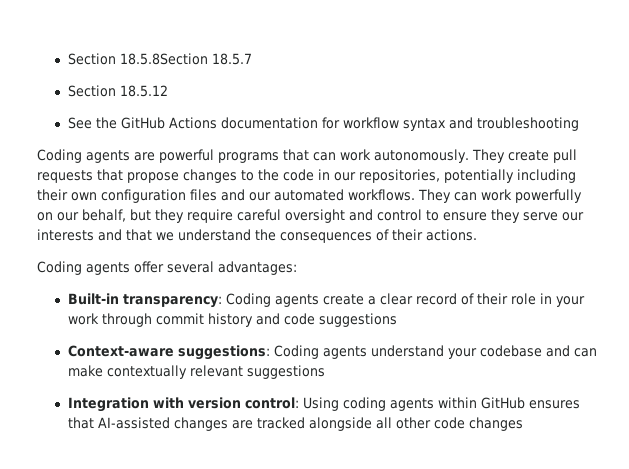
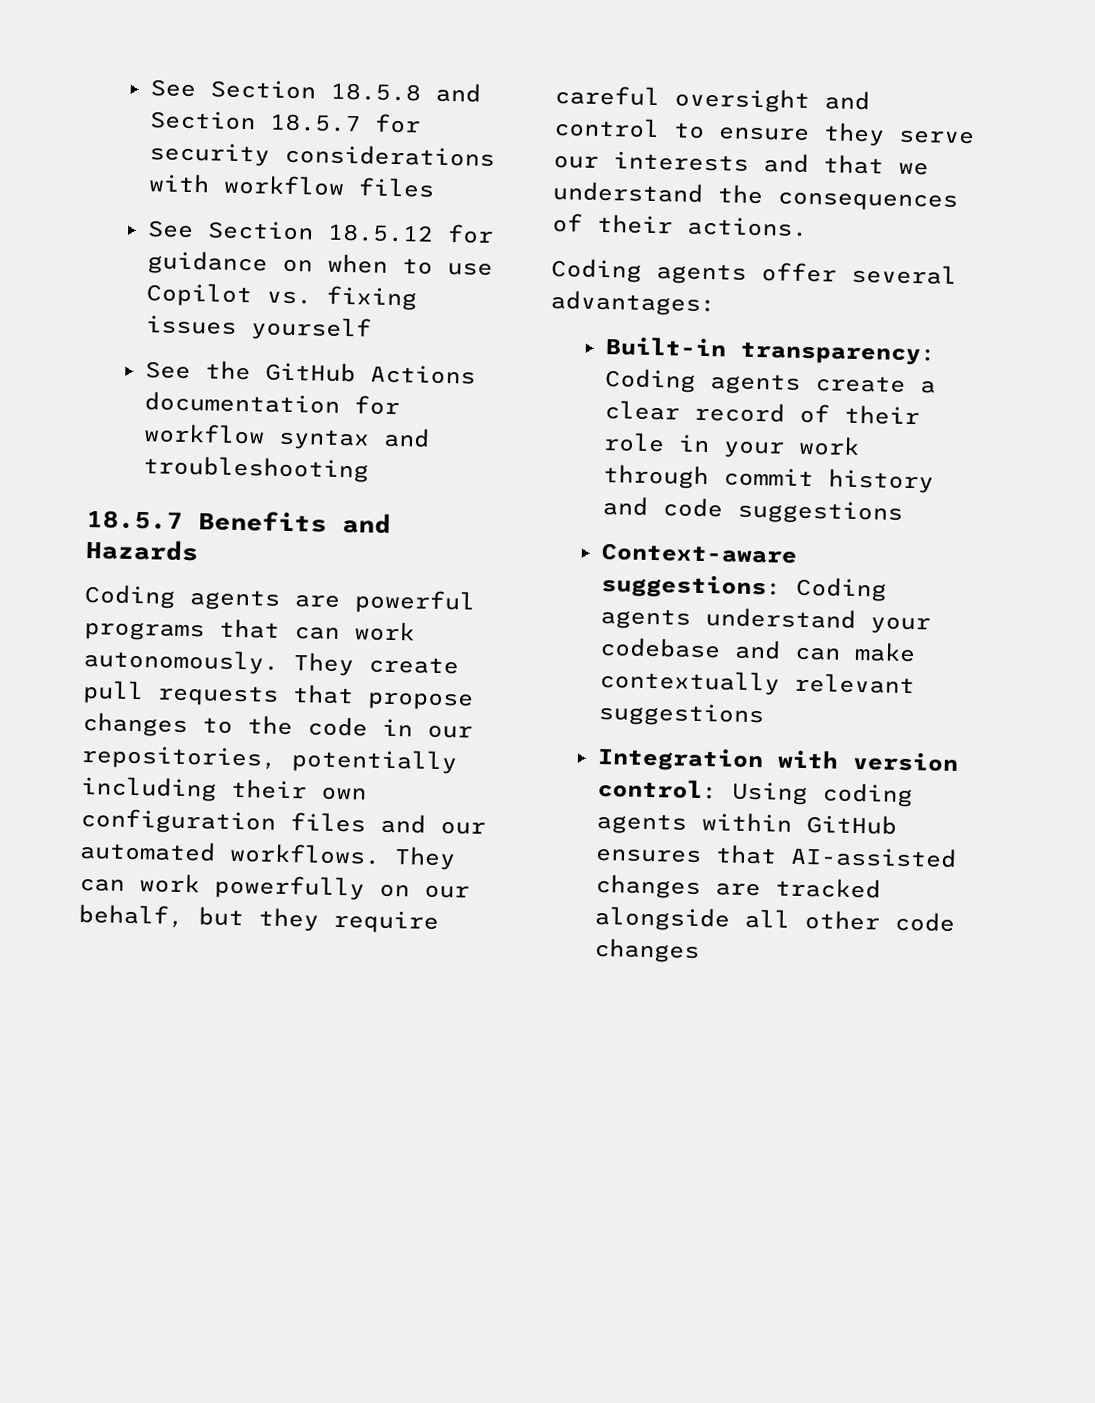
- Section 18.5.8Section 18.5.7
- Section 18.5.12
+ See Section 18.5.8 and Section 18.5.7 for security considerations with workflow files
+ See Section 18.5.12 for guidance on when to use Copilot vs. fixing issues yourself
+ 18.5.7 Benefits and Hazards

